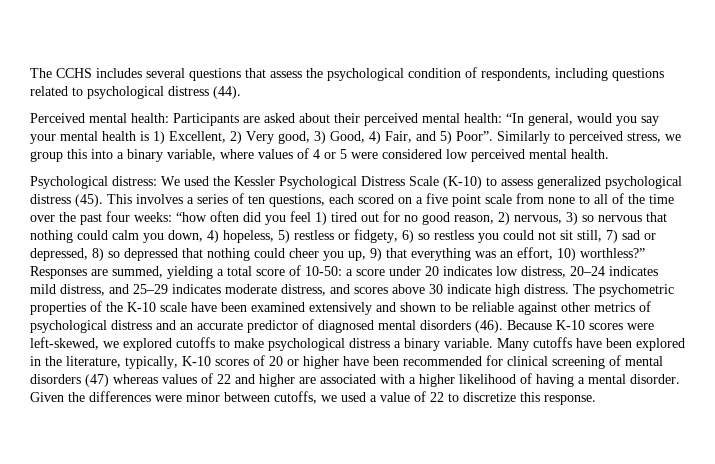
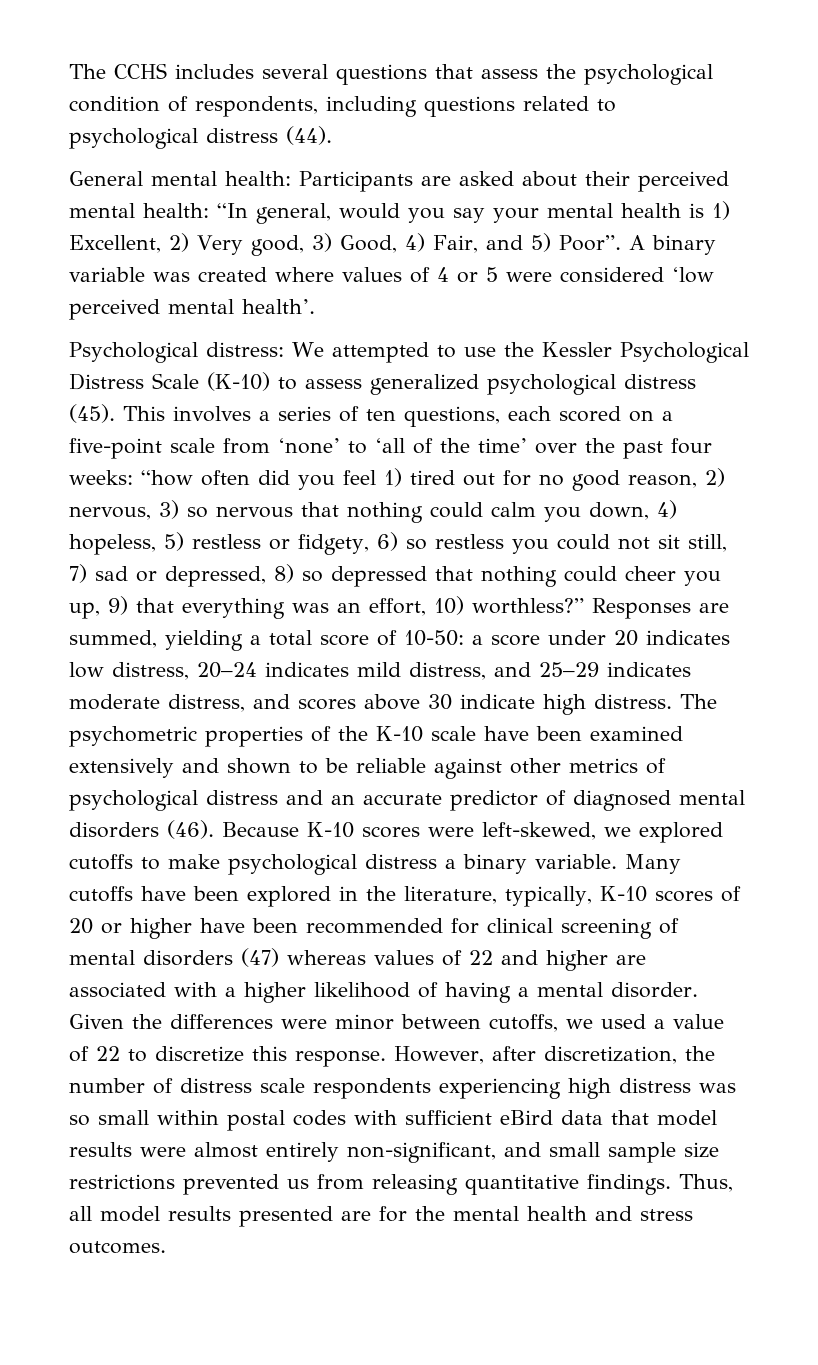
- Perceived mental health: Participants are asked about their perceived mental health: “In general, would you say your mental health is 1) Excellent, 2) Very good, 3) Good, 4) Fair, and 5) Poor”.
+ General mental health: Participants are asked about their perceived mental health: “In general, would you say your mental health is 1) Excellent, 2) Very good, 3) Good, 4) Fair, and 5) Poor”.
- Similarly to perceived stress, we group this into a binary variable, where values of 4 or 5 were considered low perceived mental health.
+ A binary variable was created where values of 4 or 5 were considered ‘low perceived mental health’.
- Psychological distress: We used the Kessler Psychological Distress Scale (K-10) to assess generalized psychological distress (45).
+ Psychological distress: We attempted to use the Kessler Psychological Distress Scale (K-10) to assess generalized psychological distress (45).
- This involves a series of ten questions, each scored on a five point scale from none to all of the time over the past four weeks:
+ This involves a series of ten questions, each scored on a five-point scale from ‘none’ to ‘all of the time’ over the past four weeks:
+ However, after discretization, the number of distress scale respondents experiencing high distress was so small within postal codes with sufficient eBird data that model results were almost entirely non-significant, and small sample size restrictions prevented us from releasing quantitative findings. Thus, all model results presented are for the mental health and stress outcomes.

